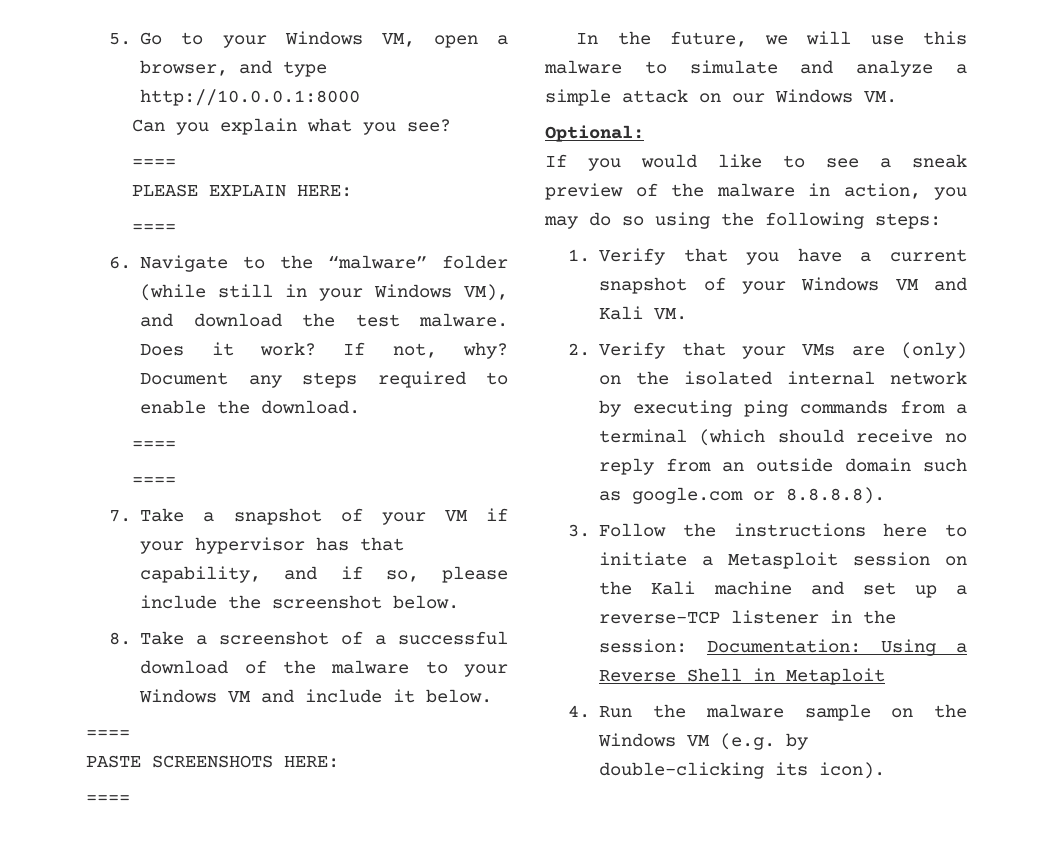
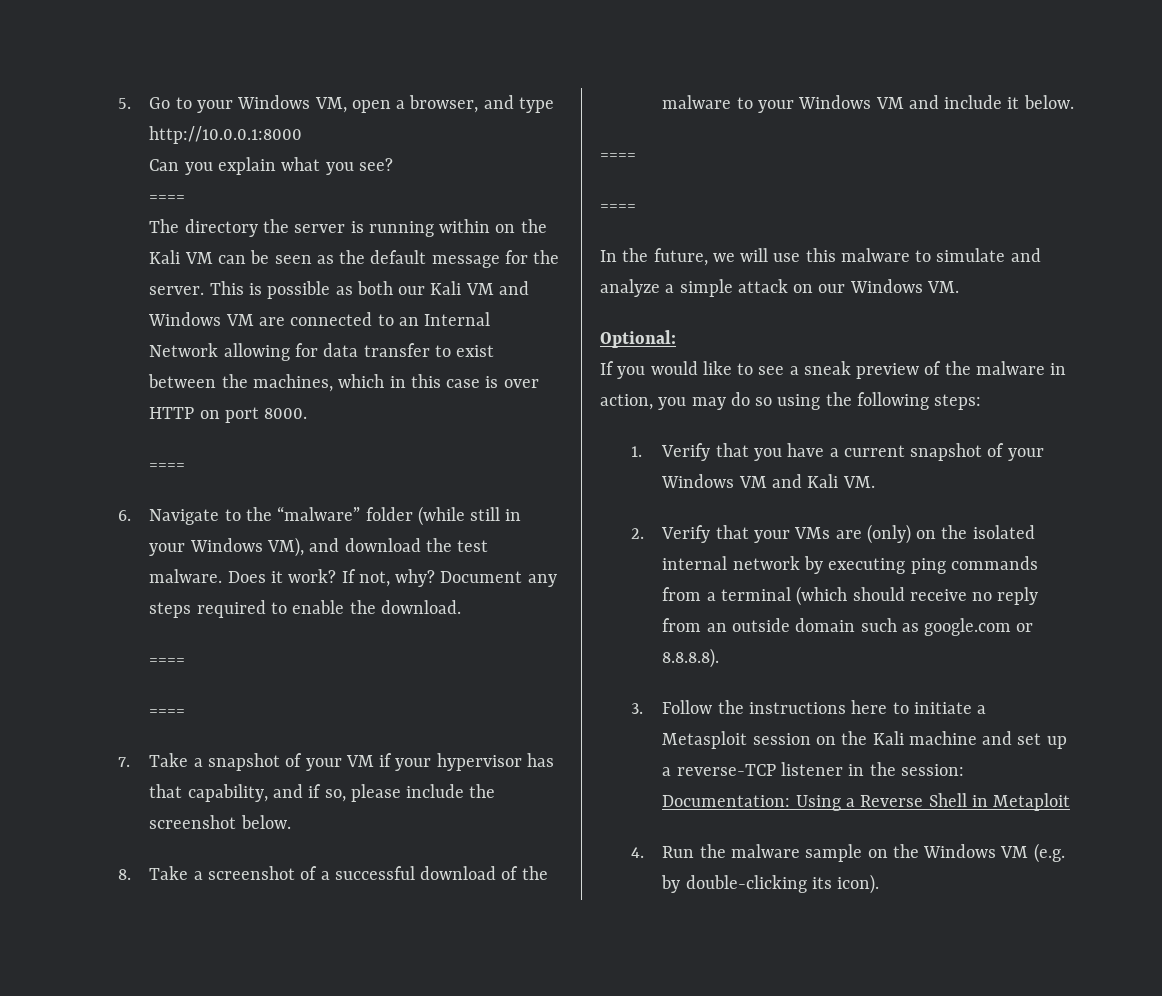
- PLEASE EXPLAIN HERE:
+ The directory the server is running within on the Kali VM can be seen as the default message for the server. This is possible as both our Kali VM and Windows VM are connected to an Internal Network allowing for data transfer to exist between the machines, which in this case is over HTTP on port 8000.
- PASTE SCREENSHOTS HERE:

